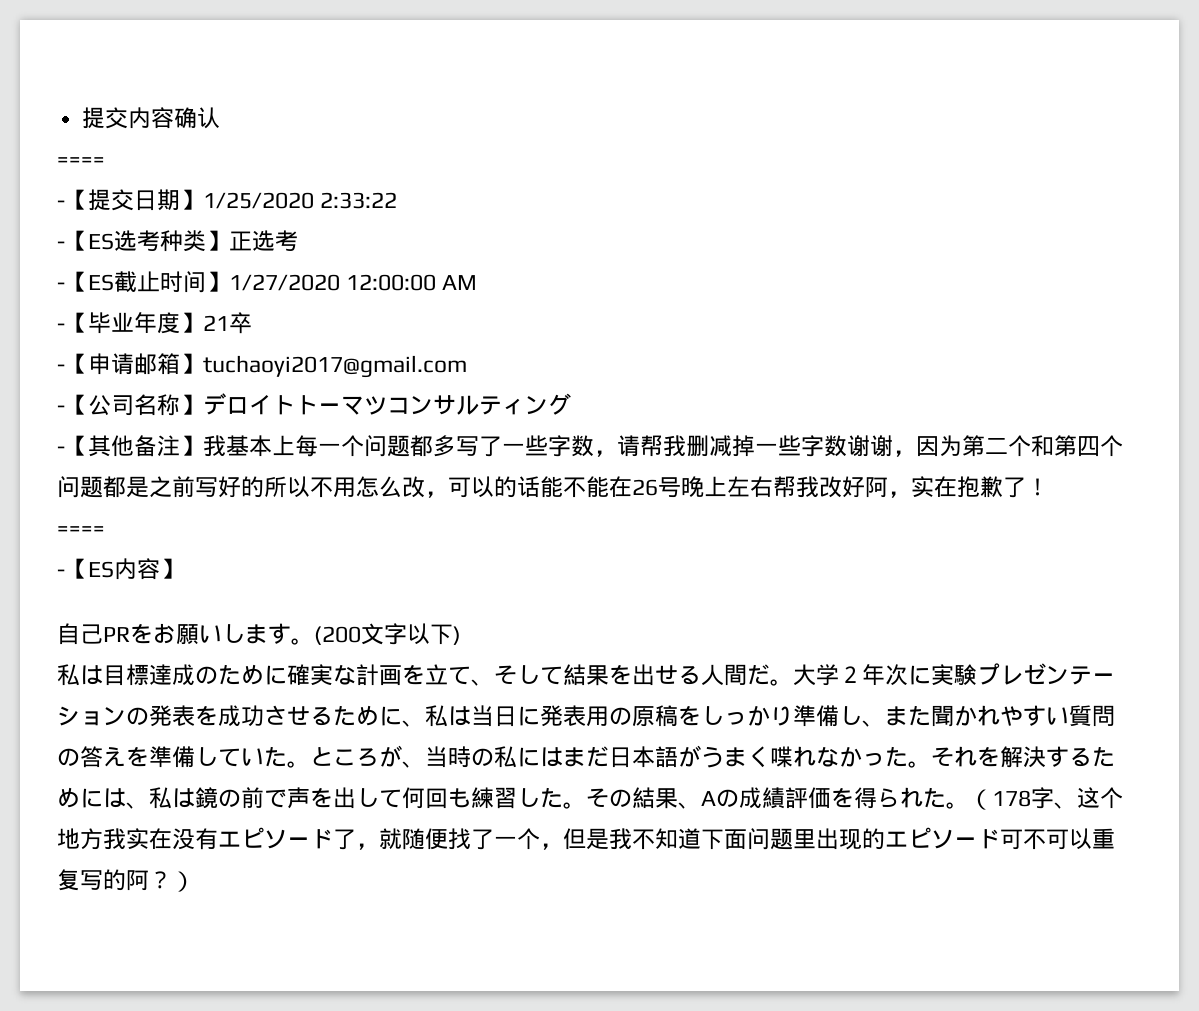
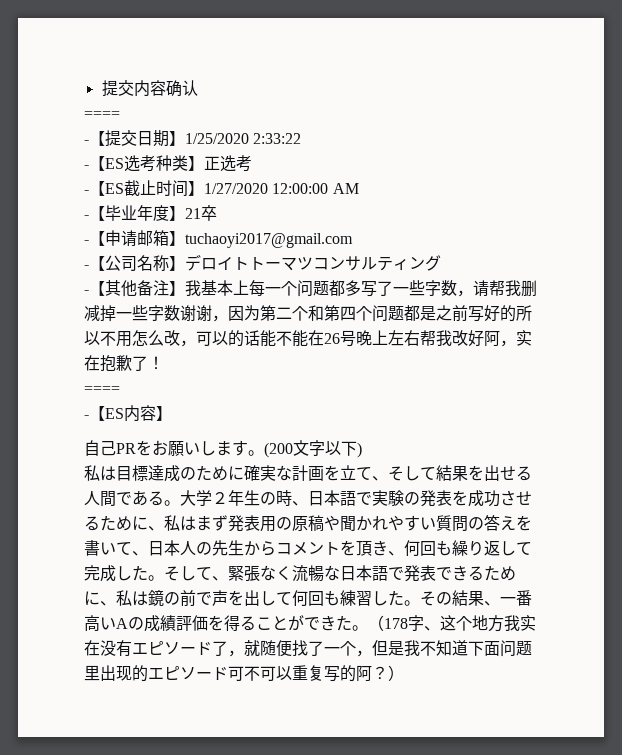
- 私は目標達成のために確実な計画を立て、そして結果を出せる人間だ。
+ 私は目標達成のために確実な計画を立て、そして結果を出せる人間である。
- 大学２年次に実験プレゼンテーションの発表を成功させるために、私は当日に発表用の原稿をしっかり準備し、また聞かれやすい質問の答えを準備していた。ところが、当時の私にはまだ日本語がうまく喋れなかった。それを解決するためには、私は鏡の前で声を出して何回も練習した。
+ 大学２年生の時、日本語で実験の発表を成功させるために、私はまず発表用の原稿や聞かれやすい質問の答えを書いて、日本人の先生からコメントを頂き、何回も繰り返して完成した。そして、緊張なく流暢な日本語で発表できるために、私は鏡の前で声を出して何回も練習した。
- その結果、Aの成績評価を得られた。
+ その結果、一番高いAの成績評価を得ることができた。

